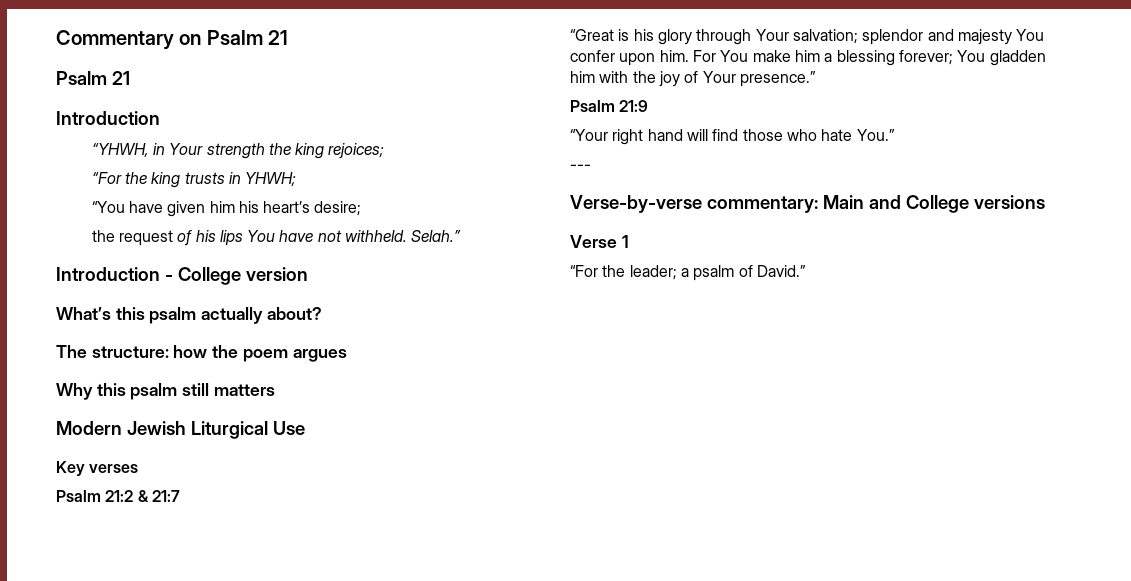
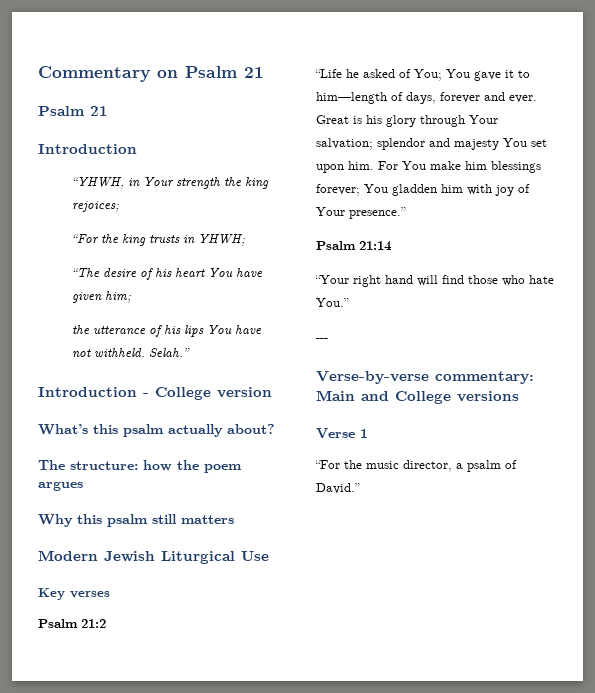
- “You have given him his heart’s desire;
- the request of his lips You have not withheld.
+ “The desire of his heart You have given him;
+ the utterance of his lips You have not withheld.
- Psalm 21:2 & 21:7
- “Great is his glory through Your salvation; splendor and majesty You confer upon him.
+ Psalm 21:2
+ “Life he asked of You; You gave it to him—length of days, forever and ever. Great is his glory through Your salvation; splendor and majesty You set upon him.
- For You make him a blessing forever; You gladden him with the joy of Your presence.”
+ For You make him blessings forever; You gladden him with joy of Your presence.”
- Psalm 21:9
+ Psalm 21:14
- “For the leader; a psalm of David.”
+ “For the music director, a psalm of David.”

